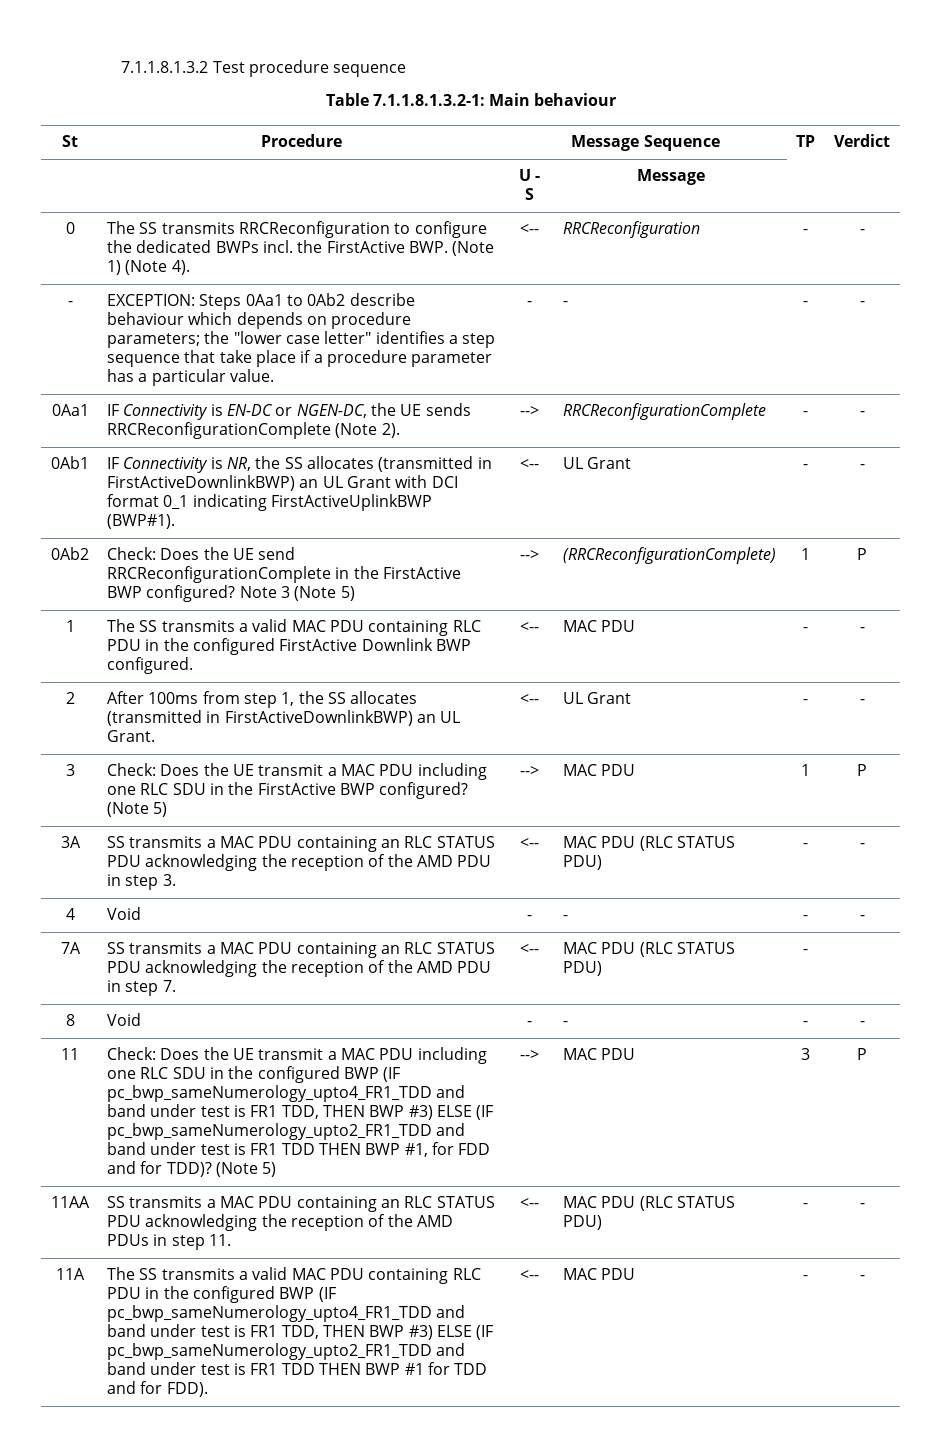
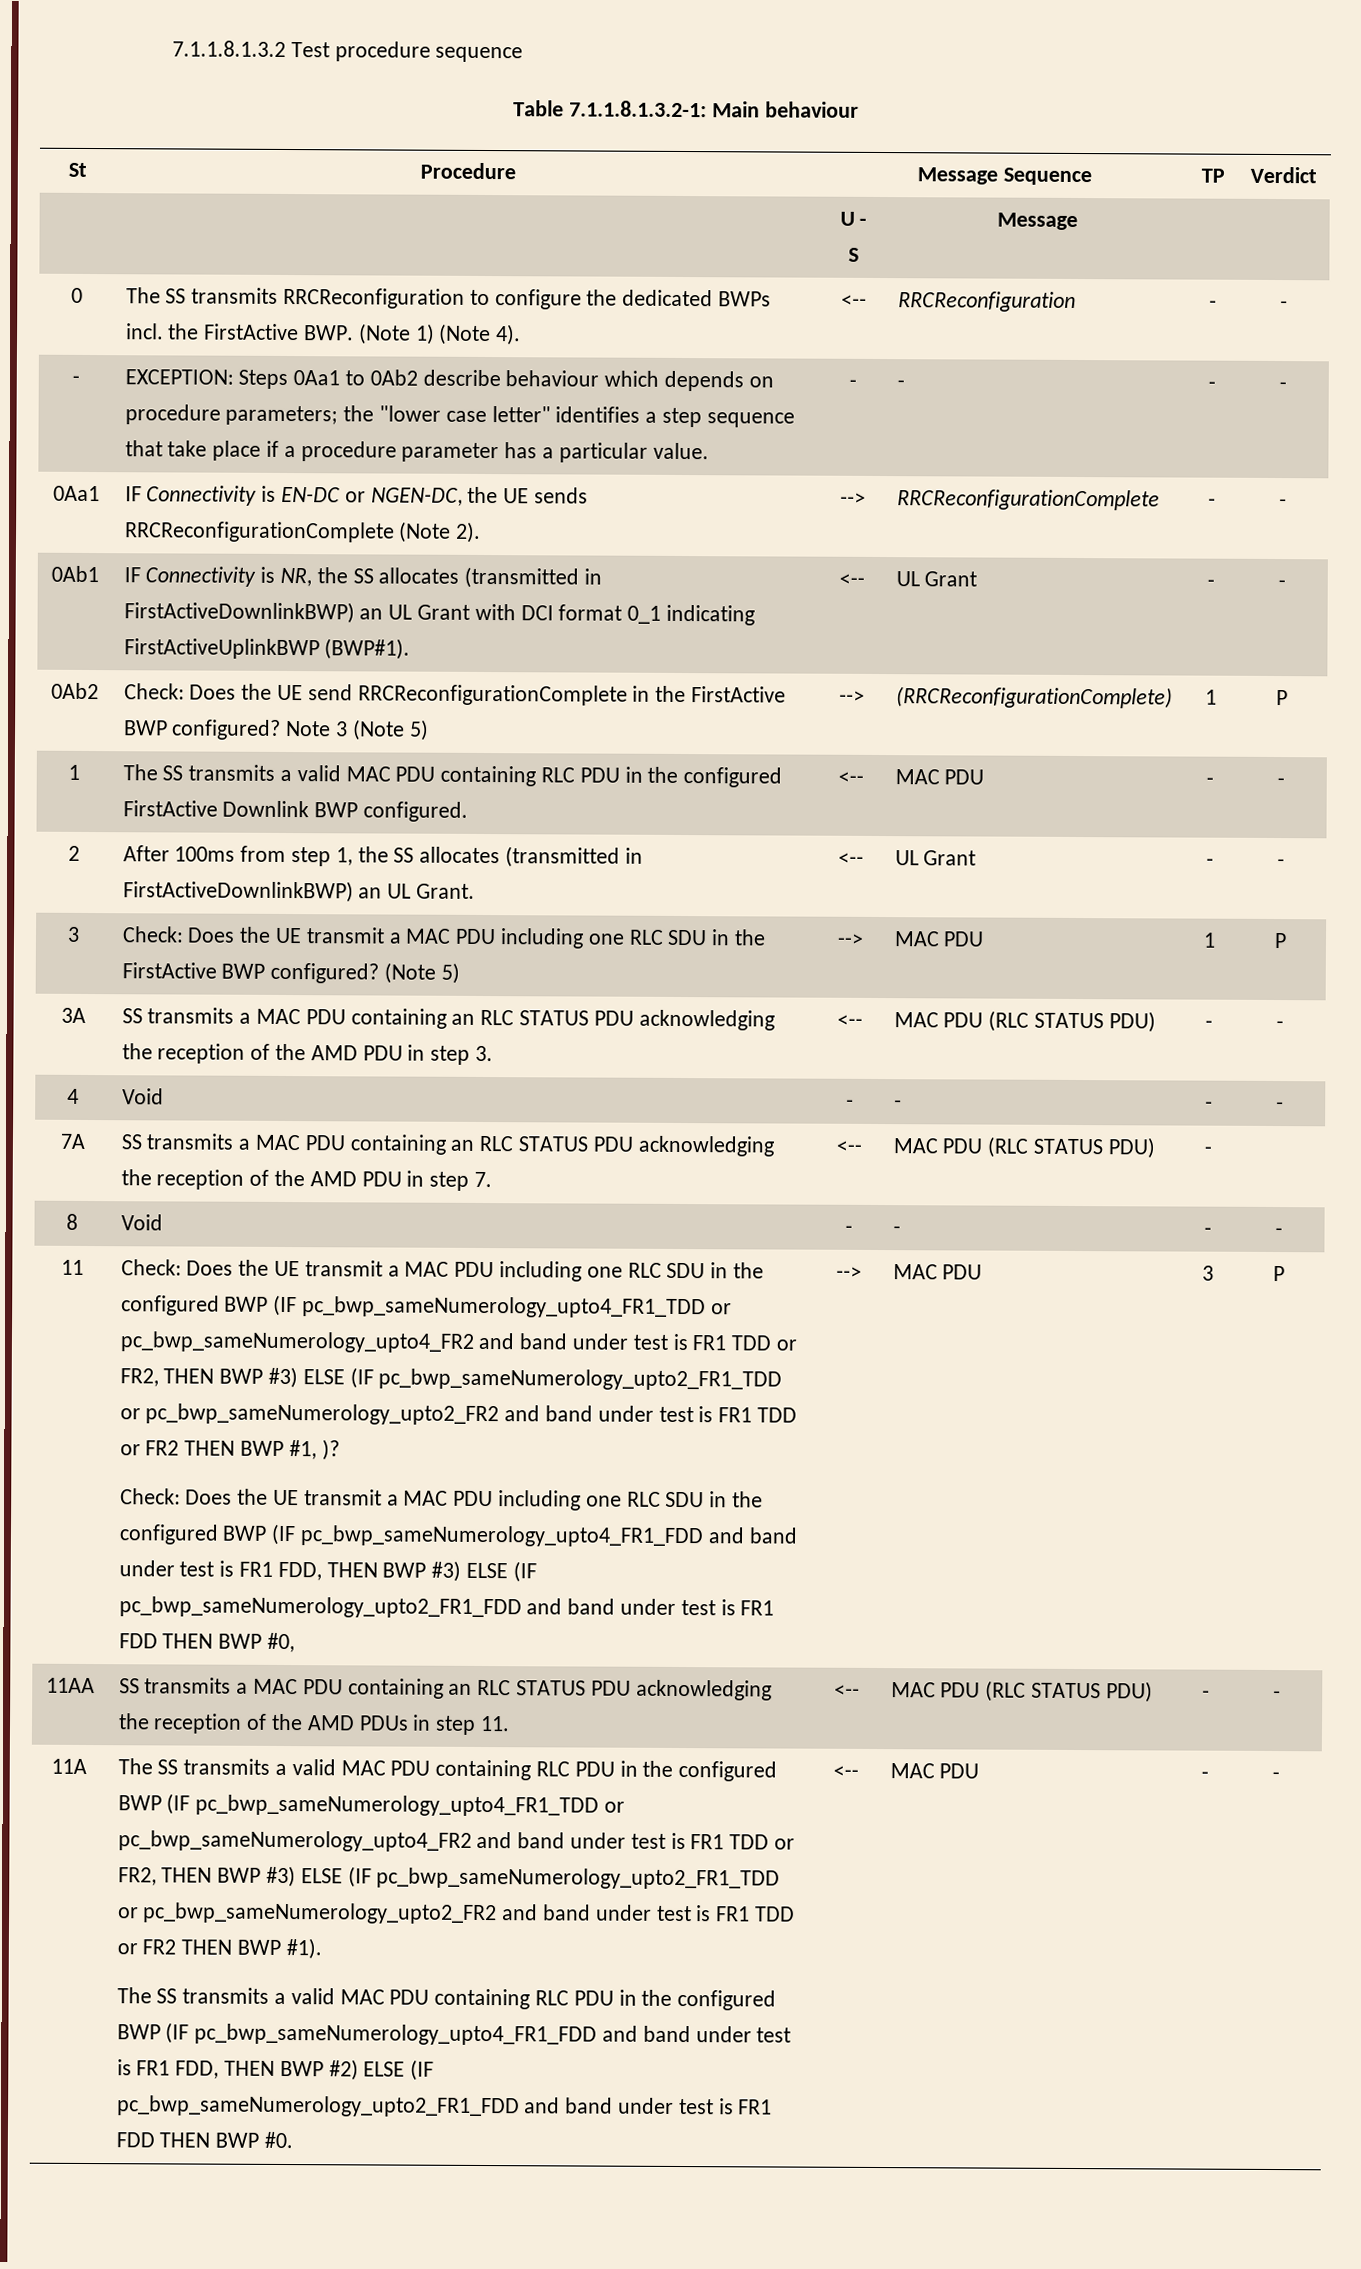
- Check: Does the UE transmit a MAC PDU including one RLC SDU in the configured BWP (IF pc_bwp_sameNumerology_upto4_FR1_TDD and band under test is FR1 TDD, THEN BWP #3) ELSE (IF pc_bwp_sameNumerology_upto2_FR1_TDD and band under test is FR1 TDD THEN BWP #1, for FDD and for TDD)? (Note 5)
+ Check: Does the UE transmit a MAC PDU including one RLC SDU in the configured BWP (IF pc_bwp_sameNumerology_upto4_FR1_TDD or pc_bwp_sameNumerology_upto4_FR2 and band under test is FR1 TDD or FR2, THEN BWP #3) ELSE (IF pc_bwp_sameNumerology_upto2_FR1_TDD or pc_bwp_sameNumerology_upto2_FR2 and band under test is FR1 TDD or FR2 THEN BWP #1, )?
+ Check: Does the UE transmit a MAC PDU including one RLC SDU in the configured BWP (IF pc_bwp_sameNumerology_upto4_FR1_FDD and band under test is FR1 FDD, THEN BWP #3) ELSE (IF pc_bwp_sameNumerology_upto2_FR1_FDD and band under test is FR1 FDD THEN BWP #0,
- The SS transmits a valid MAC PDU containing RLC PDU in the configured BWP (IF pc_bwp_sameNumerology_upto4_FR1_TDD and band under test is FR1 TDD, THEN BWP #3) ELSE (IF pc_bwp_sameNumerology_upto2_FR1_TDD and band under test is FR1 TDD THEN BWP #1 for TDD and for FDD).
+ The SS transmits a valid MAC PDU containing RLC PDU in the configured BWP (IF pc_bwp_sameNumerology_upto4_FR1_TDD or pc_bwp_sameNumerology_upto4_FR2 and band under test is FR1 TDD or FR2, THEN BWP #3) ELSE (IF pc_bwp_sameNumerology_upto2_FR1_TDD or pc_bwp_sameNumerology_upto2_FR2 and band under test is FR1 TDD or FR2 THEN BWP #1).
+ The SS transmits a valid MAC PDU containing RLC PDU in the configured BWP (IF pc_bwp_sameNumerology_upto4_FR1_FDD and band under test is FR1 FDD, THEN BWP #2) ELSE (IF pc_bwp_sameNumerology_upto2_FR1_FDD and band under test is FR1 FDD THEN BWP #0.

